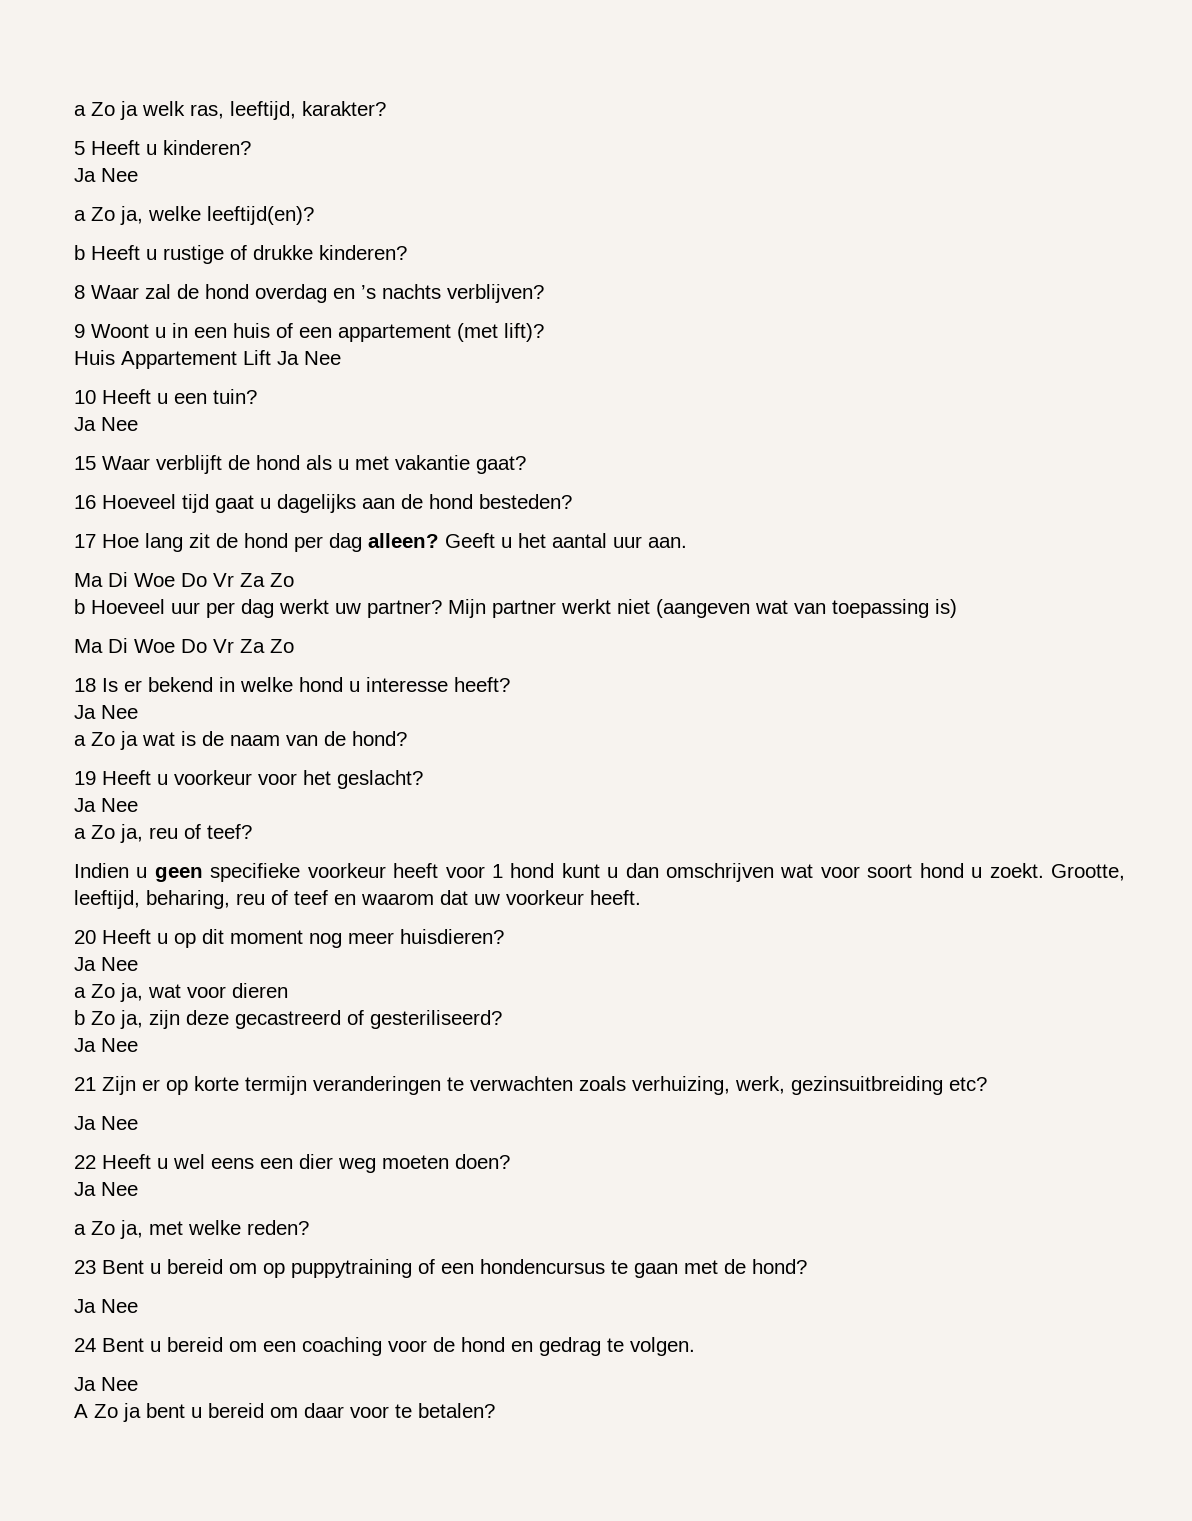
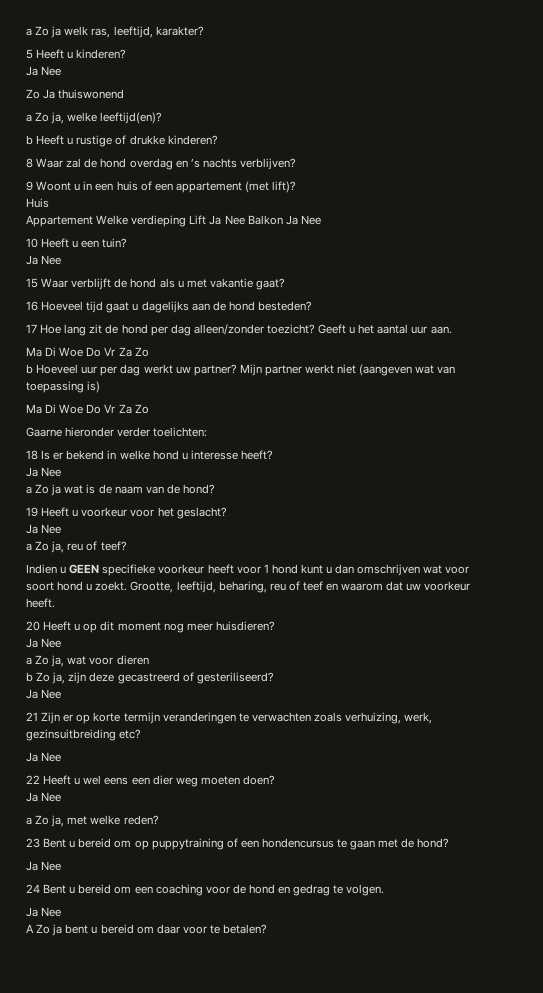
+ Zo Ja thuiswonend
- Huis Appartement Lift Ja Nee
+ Huis
+ Appartement Welke verdieping Lift Ja Nee Balkon Ja Nee
- 17 Hoe lang zit de hond per dag alleen?
+ 17 Hoe lang zit de hond per dag alleen/zonder toezicht?
+ Gaarne hieronder verder toelichten:
- Indien u geen specifieke voorkeur heeft voor 1 hond kunt u dan omschrijven wat voor soort hond u zoekt.
+ Indien u GEEN specifieke voorkeur heeft voor 1 hond kunt u dan omschrijven wat voor soort hond u zoekt.

